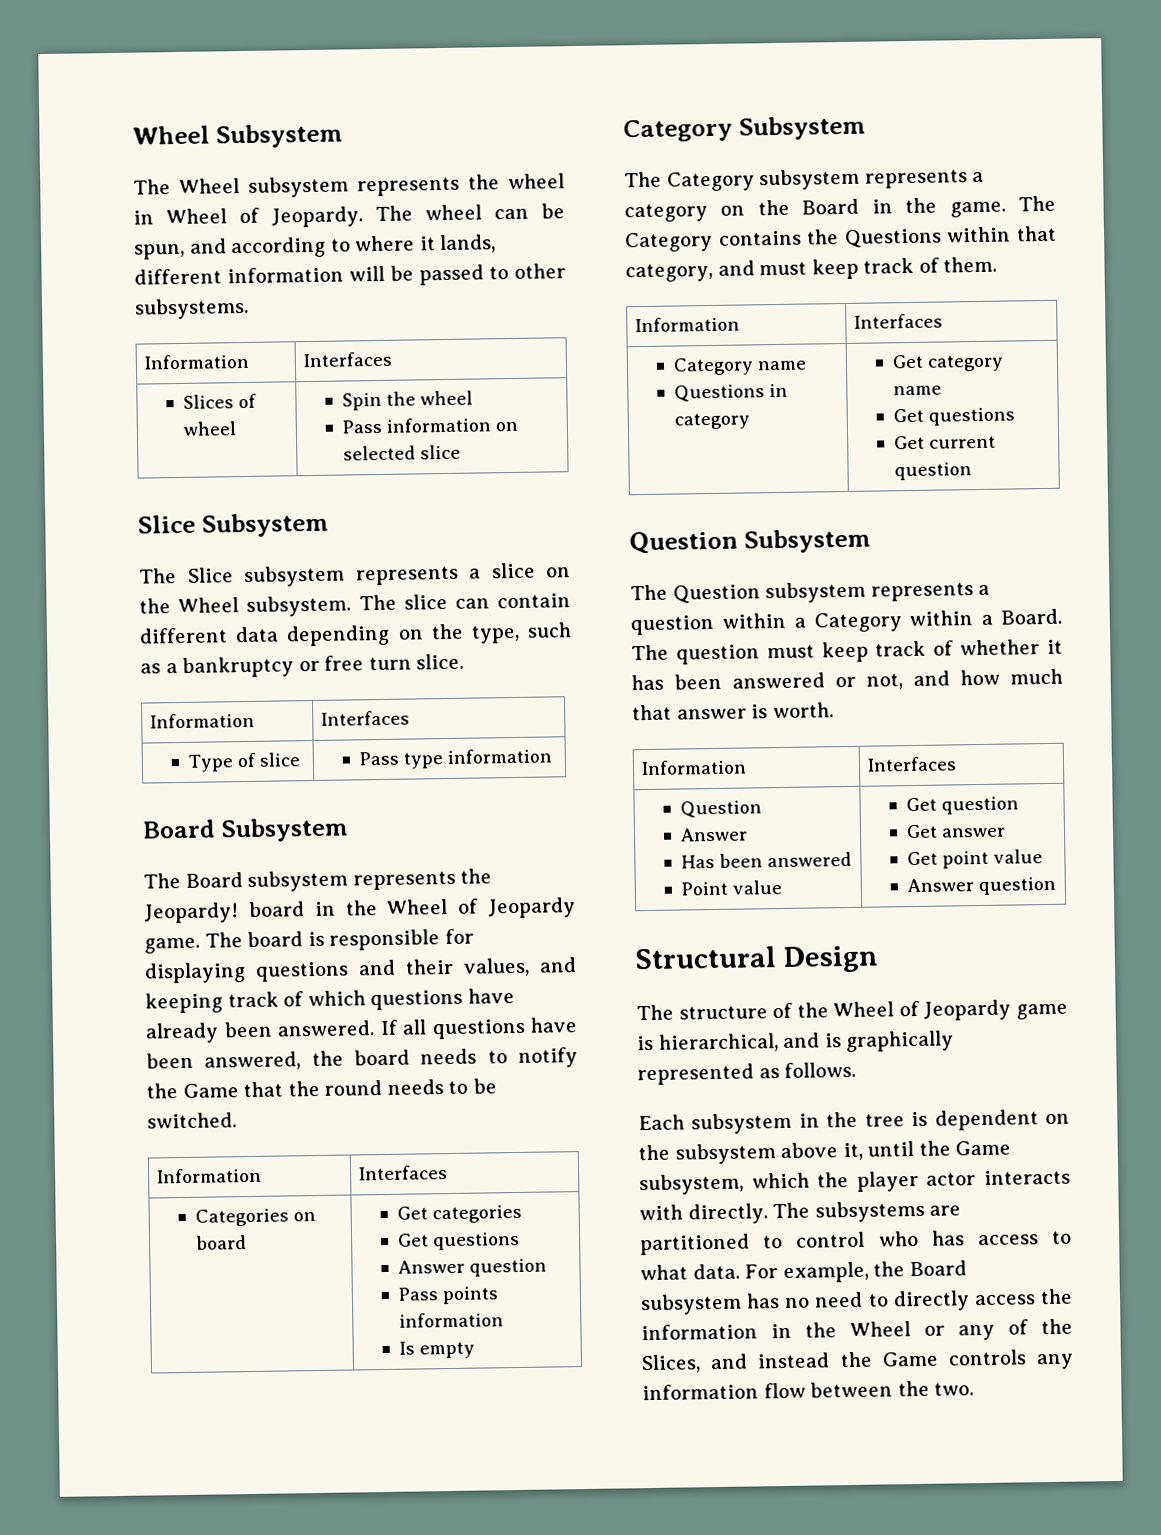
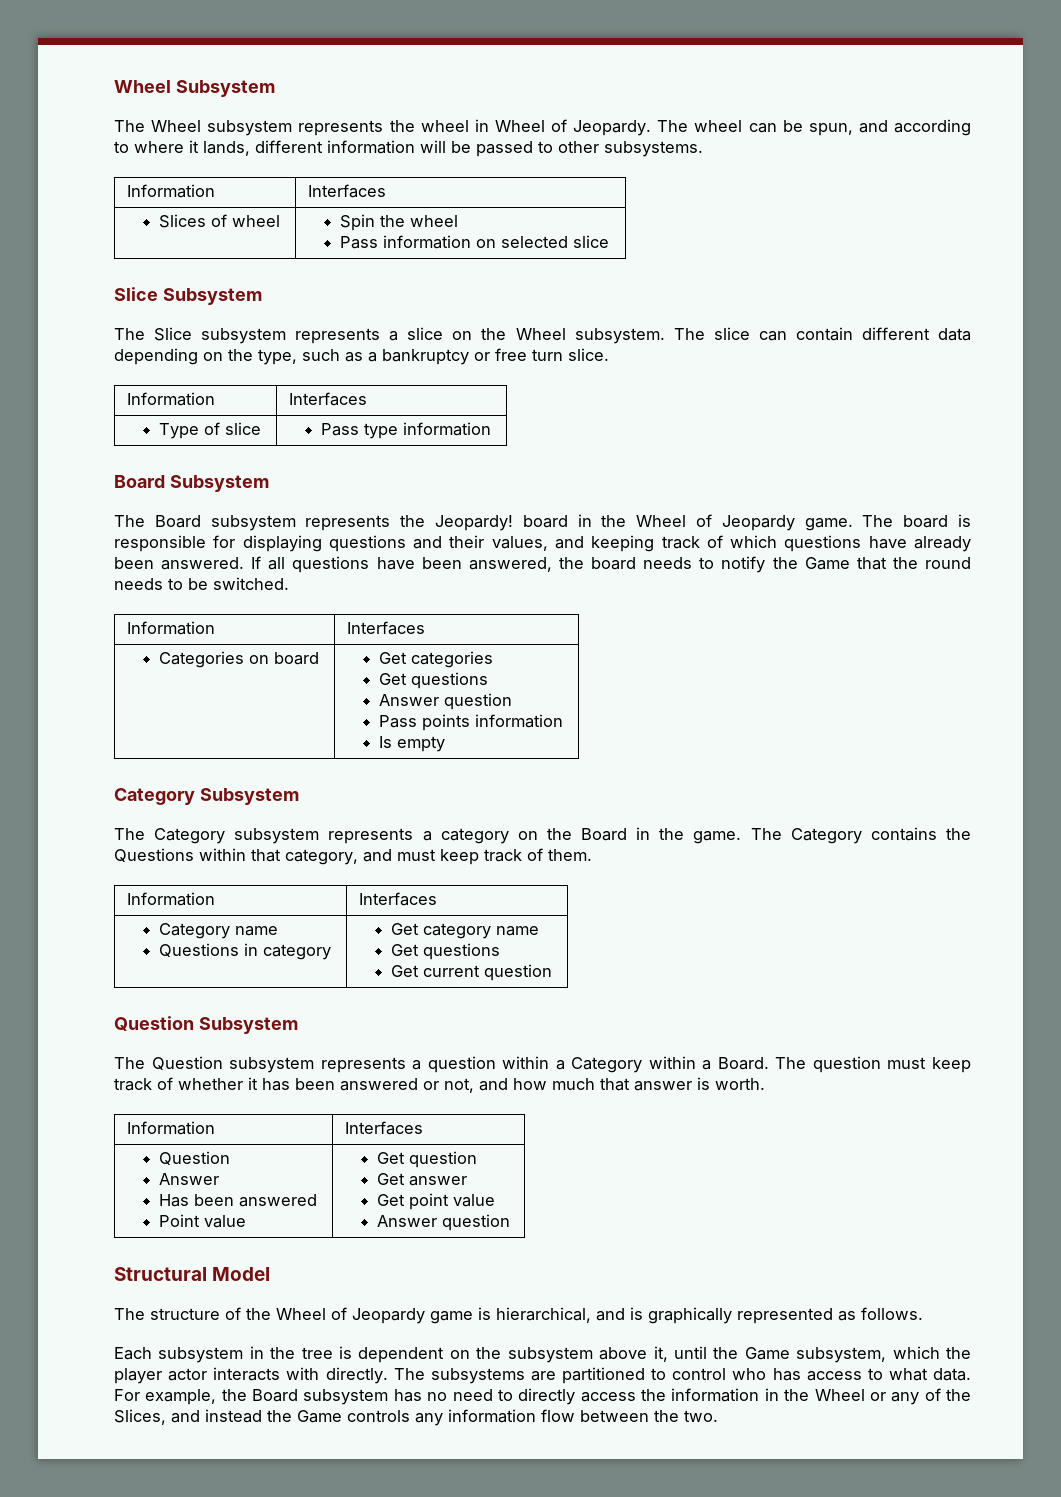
- Structural Design
+ Structural Model

